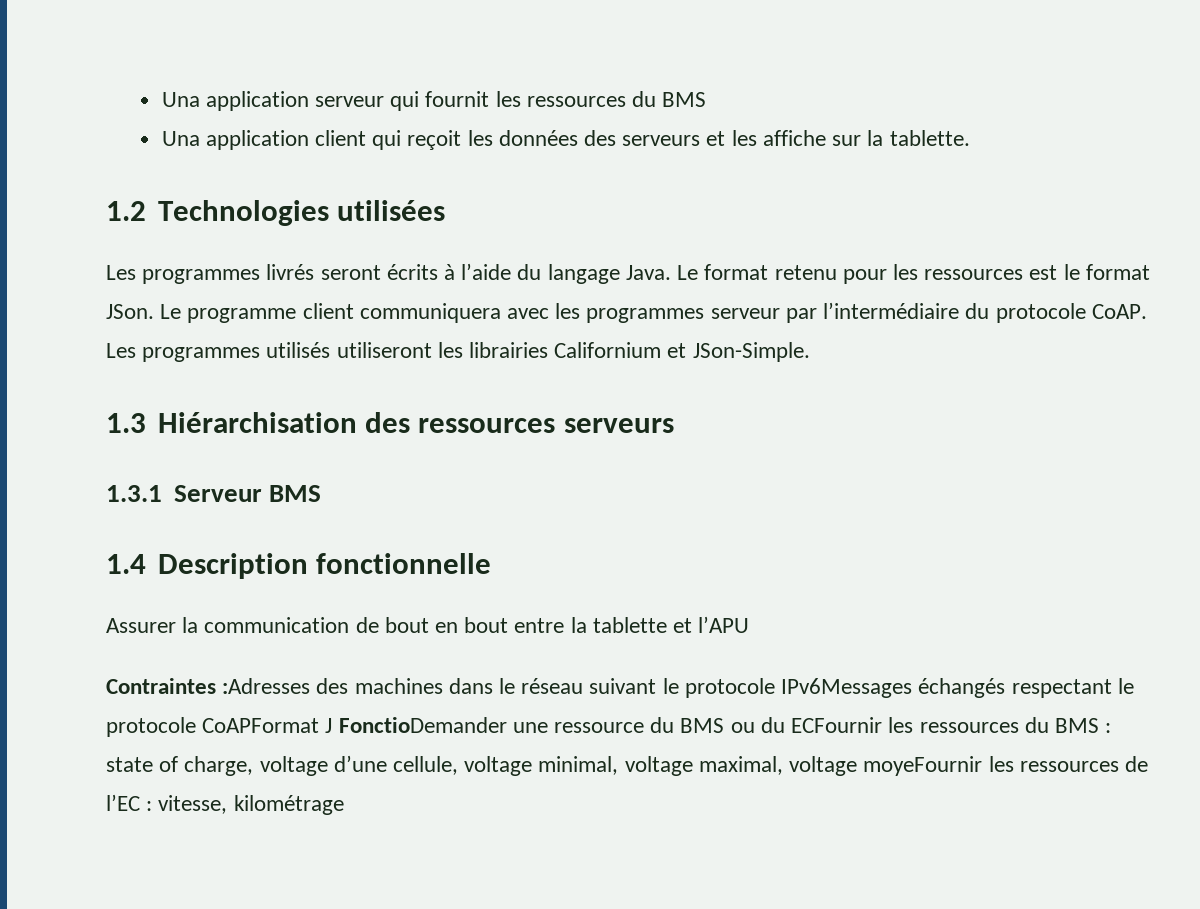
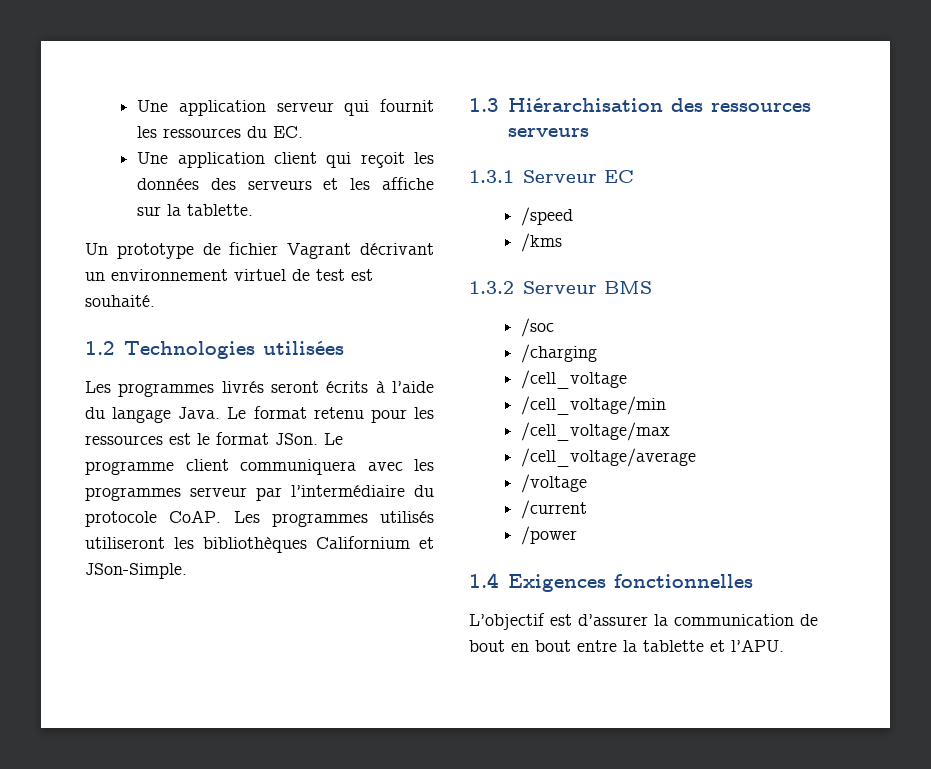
- Una application serveur qui fournit les ressources du BMS
- Una application client qui reçoit les données des serveurs et les affiche sur la tablette.
+ Une application serveur qui fournit les ressources du EC.
+ Une application client qui reçoit les données des serveurs et les affiche sur la tablette.
+ Un prototype de fichier Vagrant décrivant un environnement virtuel de test est souhaité.
- Les programmes utilisés utiliseront les librairies Californium et JSon-Simple.
+ Les programmes utilisés utiliseront les bibliothèques Californium et JSon-Simple.
- 1.3.1 Serveur BMS
- 1.4 Description fonctionnelle
- Assurer la communication de bout en bout entre la tablette et l’APU
- Contraintes :Adresses des machines dans le réseau suivant le protocole IPv6Messages échangés respectant le protocole CoAPFormat J FonctioDemander une ressource du BMS ou du ECFournir les ressources du BMS : state of charge, voltage d’une cellule, voltage minimal, voltage maximal, voltage moyeFournir les ressources de l’EC : vitesse, kilométrage
+ 1.3.1 Serveur EC
+ /speed
+ /kms
+ 1.3.2 Serveur BMS
+ /soc
+ /charging
+ /cell_voltage
+ /cell_voltage/min
+ /cell_voltage/max
+ /cell_voltage/average
+ /voltage
+ /current
+ /power
+ 1.4 Exigences fonctionnelles
+ L’objectif est d’assurer la communication de bout en bout entre la tablette et l’APU.

